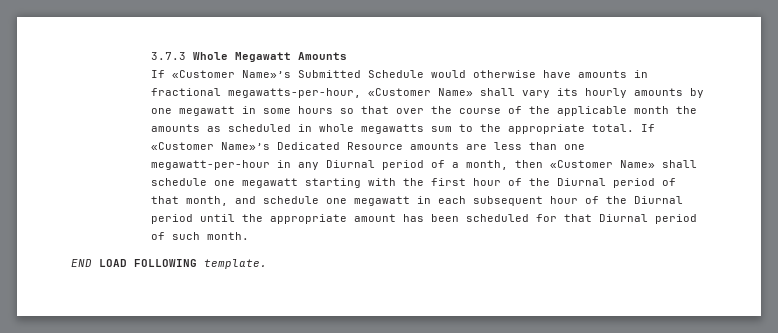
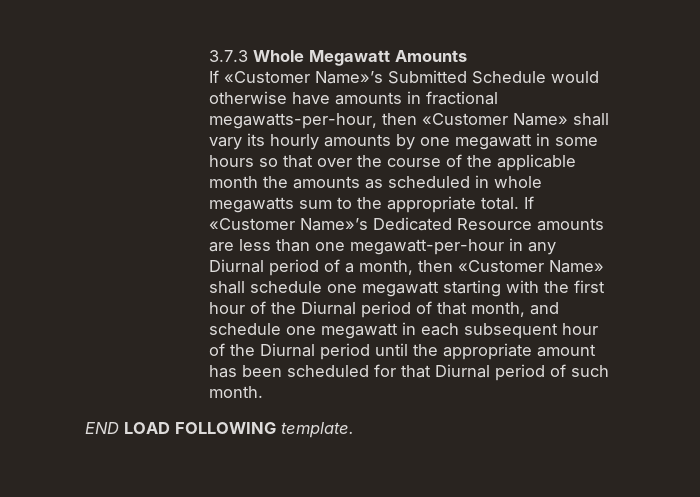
- If «Customer Name»’s Submitted Schedule would otherwise have amounts in fractional megawatts-per-hour, «Customer Name» shall vary its hourly amounts by one megawatt in some hours so that over the course of the applicable month the amounts as scheduled in whole megawatts sum to the appropriate total.
+ If «Customer Name»’s Submitted Schedule would otherwise have amounts in fractional megawatts-per-hour, then «Customer Name» shall vary its hourly amounts by one megawatt in some hours so that over the course of the applicable month the amounts as scheduled in whole megawatts sum to the appropriate total.

